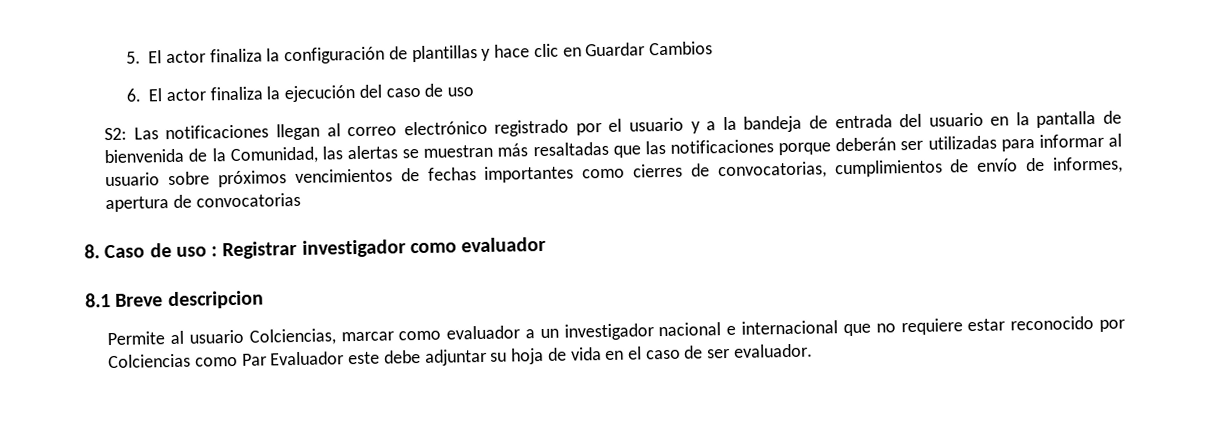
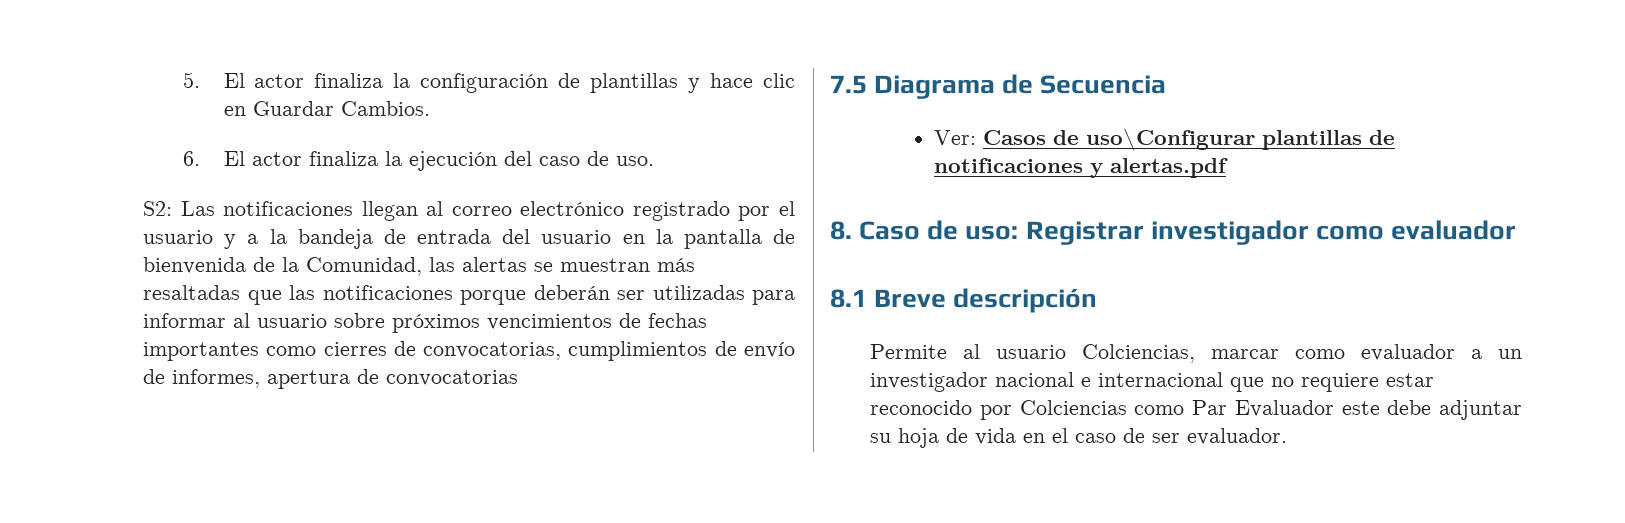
- 5. El actor finaliza la configuración de plantillas y hace clic en Guardar Cambios
+ 5. El actor finaliza la configuración de plantillas y hace clic en Guardar Cambios.
- 6. El actor finaliza la ejecución del caso de uso
+ 6. El actor finaliza la ejecución del caso de uso.
+ 7.5 Diagrama de Secuencia
+ Ver: Casos de uso\Configurar plantillas de notificaciones y alertas.pdf
- 8. Caso de uso : Registrar investigador como evaluador
+ 8. Caso de uso: Registrar investigador como evaluador
- 8.1 Breve descripcion
+ 8.1 Breve descripción

